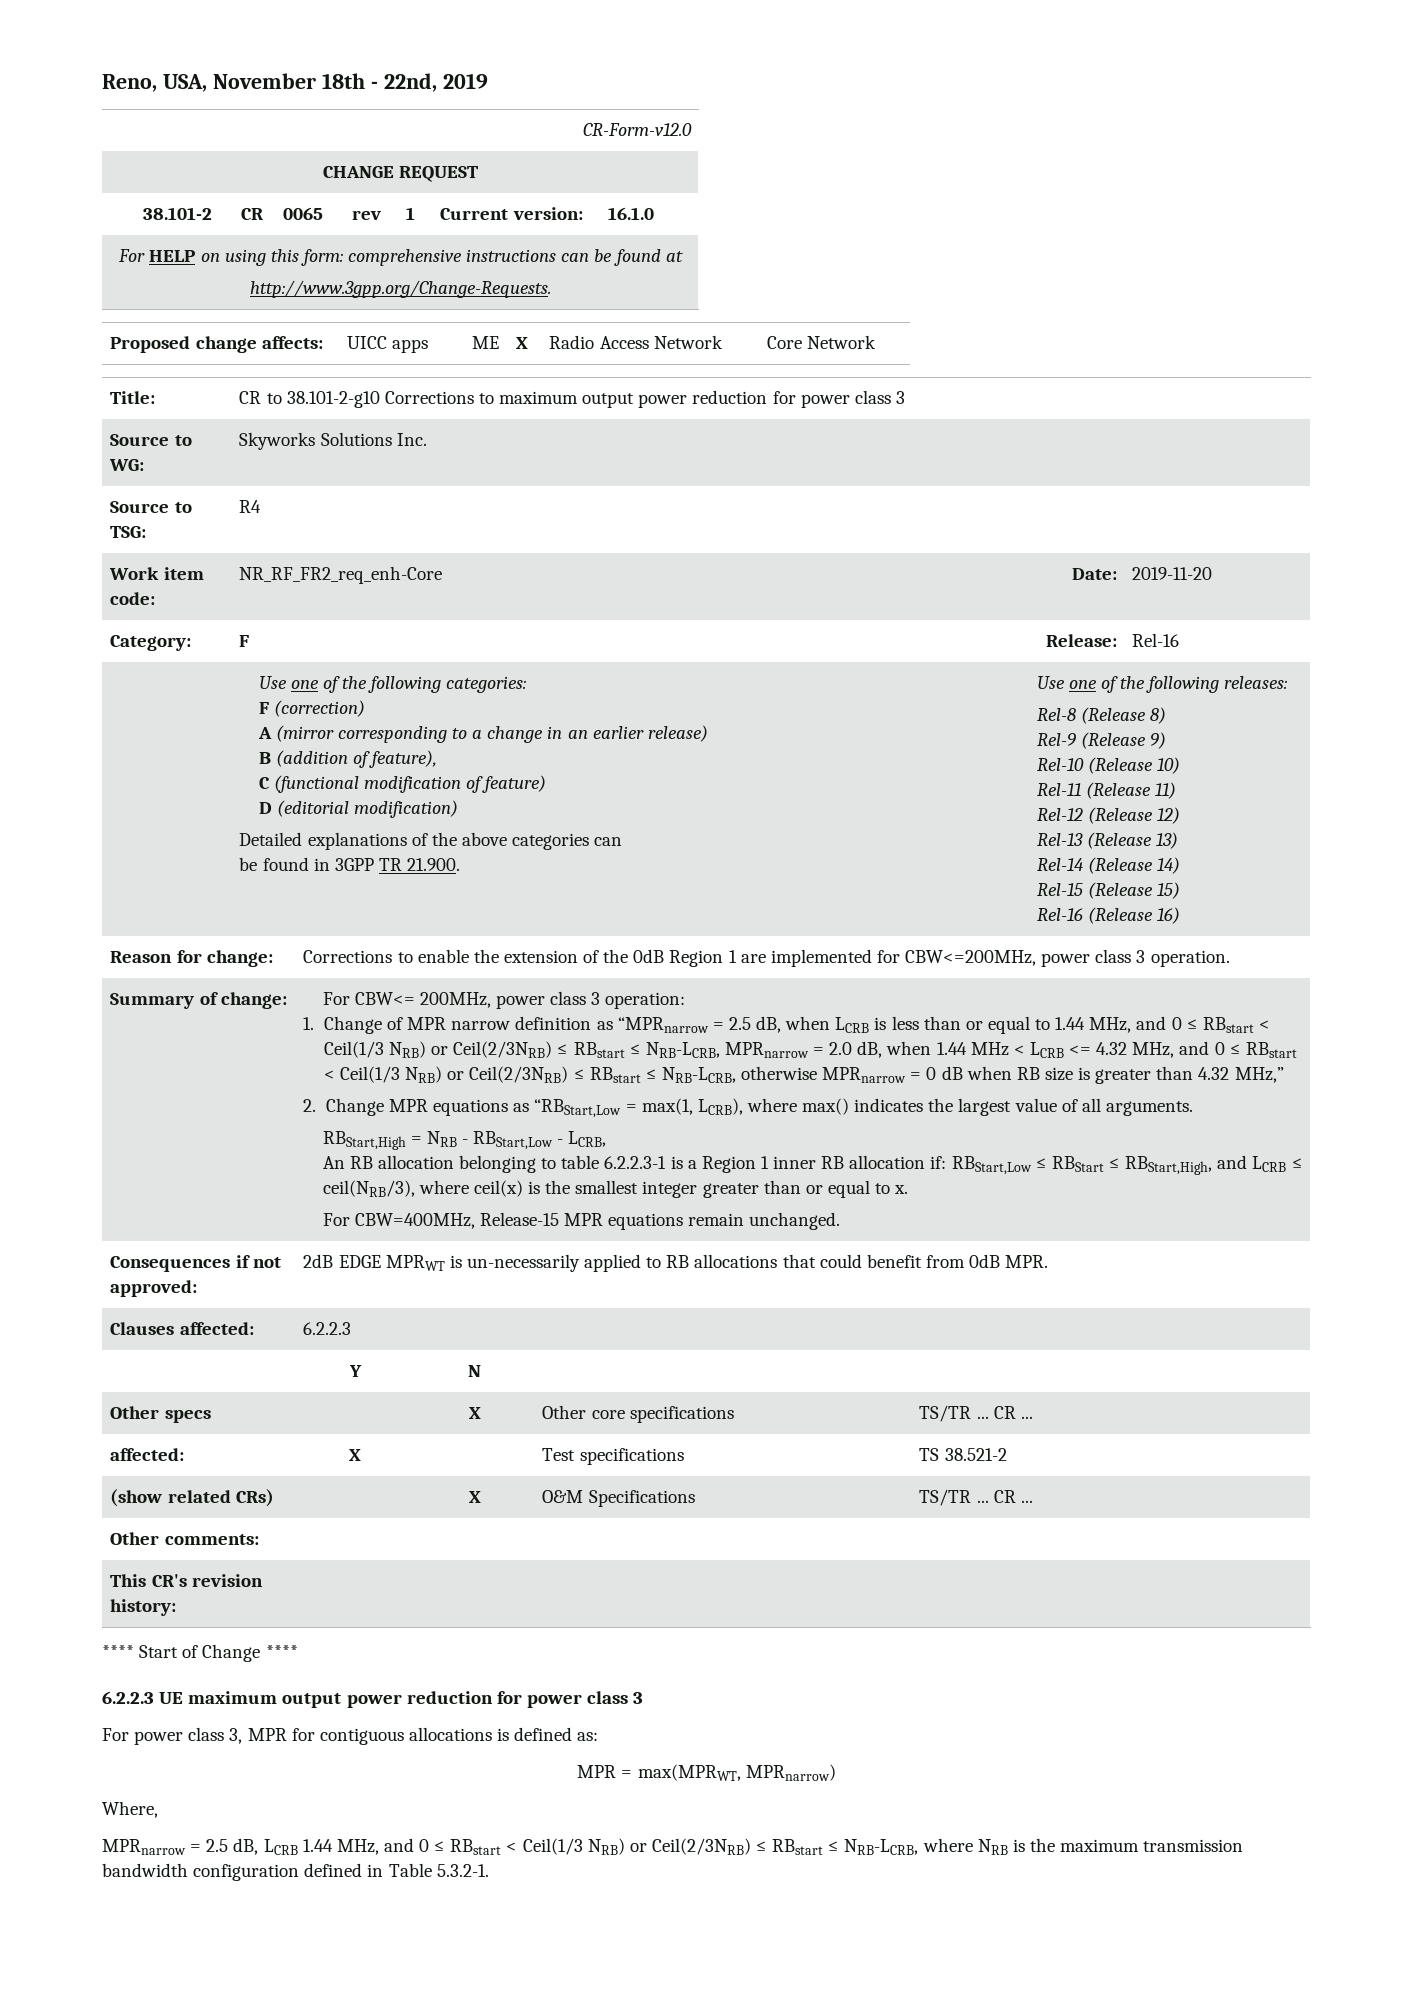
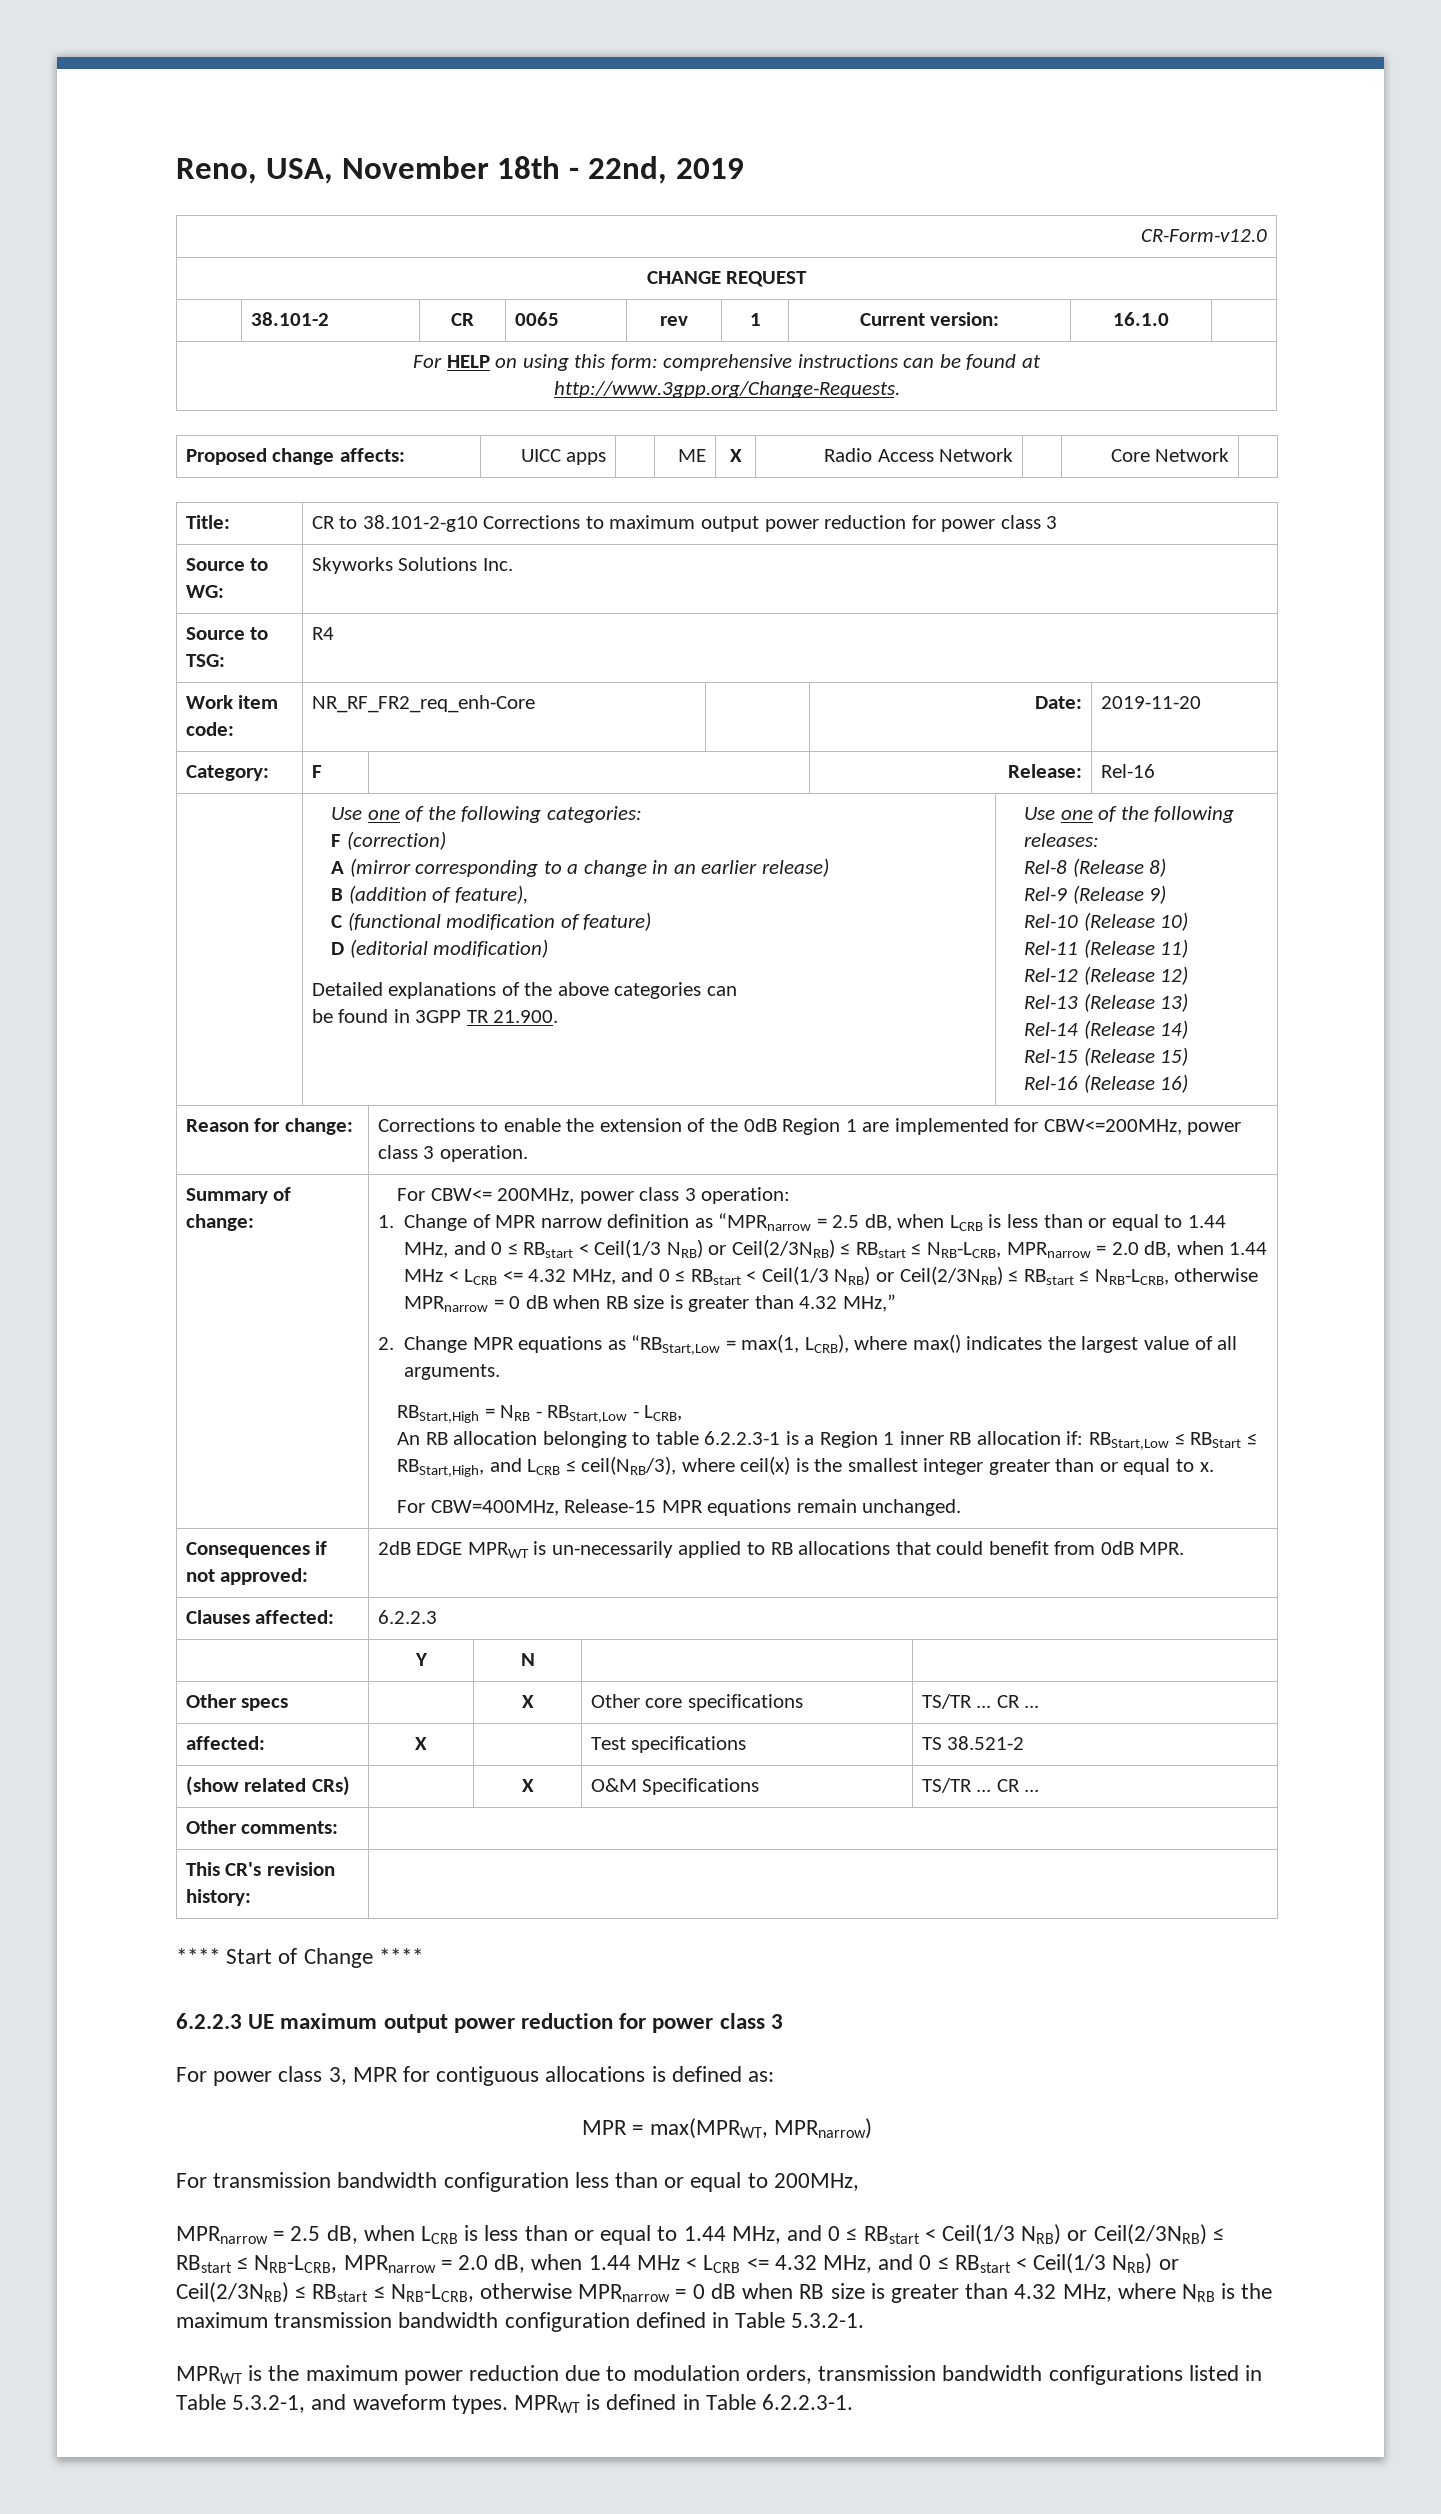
- Where,
- MPRnarrow = 2.5 dB, LCRB 1.44 MHz, and 0 ≤ RBstart < Ceil(1/3 NRB) or Ceil(2/3NRB) ≤ RBstart ≤ NRB-LCRB, where NRB is the maximum transmission bandwidth configuration defined in Table 5.3.2-1.
+ For transmission bandwidth configuration less than or equal to 200MHz,
+ MPRnarrow = 2.5 dB, when LCRB is less than or equal to 1.44 MHz, and 0 ≤ RBstart < Ceil(1/3 NRB) or Ceil(2/3NRB) ≤ RBstart ≤ NRB-LCRB, MPRnarrow = 2.0 dB, when 1.44 MHz < LCRB <= 4.32 MHz, and 0 ≤ RBstart < Ceil(1/3 NRB) or Ceil(2/3NRB) ≤ RBstart ≤ NRB-LCRB, otherwise MPRnarrow = 0 dB when RB size is greater than 4.32 MHz, where NRB is the maximum transmission bandwidth configuration defined in Table 5.3.2-1.
+ MPRWT is the maximum power reduction due to modulation orders, transmission bandwidth configurations listed in Table 5.3.2-1, and waveform types. MPRWT is defined in Table 6.2.2.3-1.

